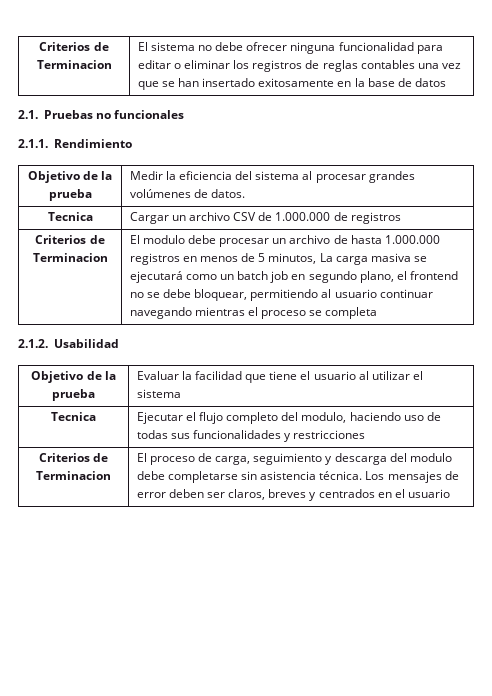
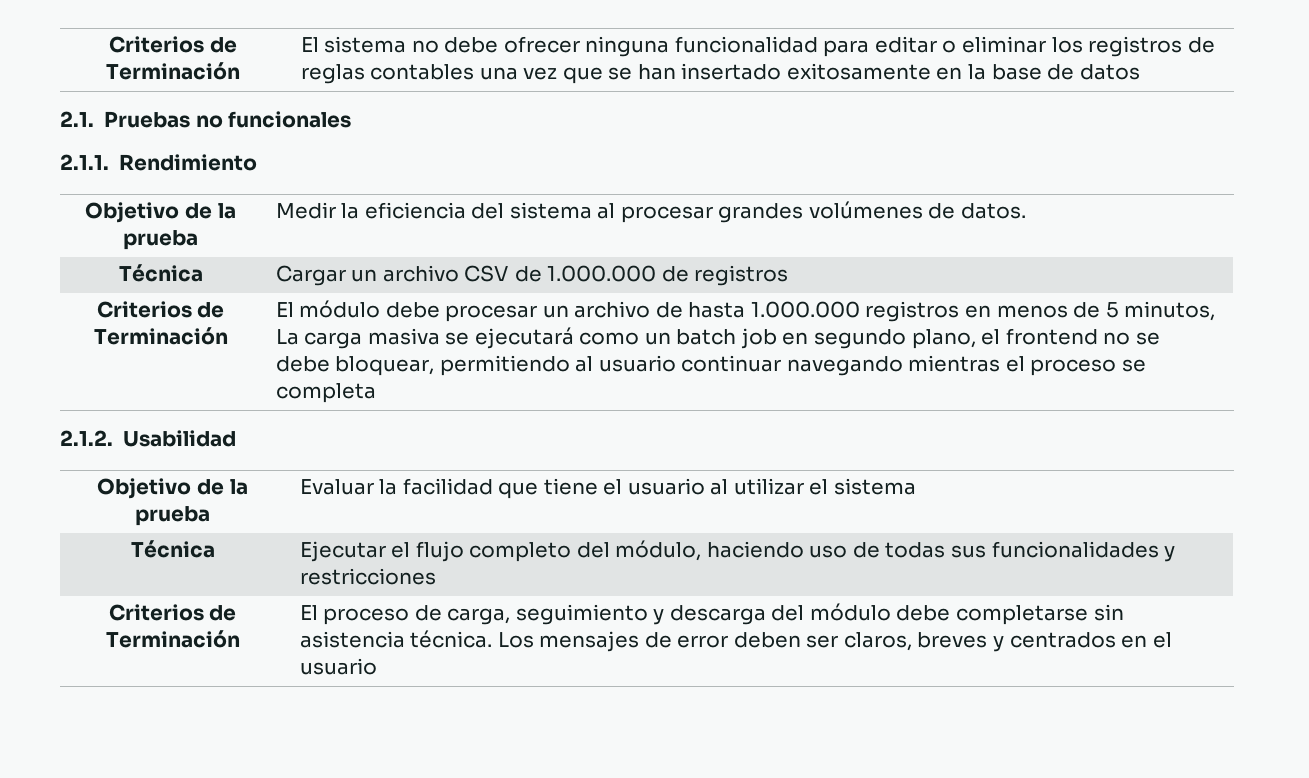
- Criterios de Terminacion | El sistema no debe ofrecer ninguna funcionalidad para editar o eliminar los registros de reglas contables una vez que se han insertado exitosamente en la base de datos
+ Criterios de Terminación | El sistema no debe ofrecer ninguna funcionalidad para editar o eliminar los registros de reglas contables una vez que se han insertado exitosamente en la base de datos
- Tecnica | Cargar un archivo CSV de 1.000.000 de registros
+ Técnica | Cargar un archivo CSV de 1.000.000 de registros
- Criterios de Terminacion | El modulo debe procesar un archivo de hasta 1.000.000 registros en menos de 5 minutos, La carga masiva se ejecutará como un batch job en segundo plano, el frontend no se debe bloquear, permitiendo al usuario continuar navegando mientras el proceso se completa
+ Criterios de Terminación | El módulo debe procesar un archivo de hasta 1.000.000 registros en menos de 5 minutos, La carga masiva se ejecutará como un batch job en segundo plano, el frontend no se debe bloquear, permitiendo al usuario continuar navegando mientras el proceso se completa
- Tecnica | Ejecutar el flujo completo del modulo, haciendo uso de todas sus funcionalidades y restricciones
+ Técnica | Ejecutar el flujo completo del módulo, haciendo uso de todas sus funcionalidades y restricciones
- Criterios de Terminacion | El proceso de carga, seguimiento y descarga del modulo debe completarse sin asistencia técnica. Los mensajes de error deben ser claros, breves y centrados en el usuario
+ Criterios de Terminación | El proceso de carga, seguimiento y descarga del módulo debe completarse sin asistencia técnica. Los mensajes de error deben ser claros, breves y centrados en el usuario

